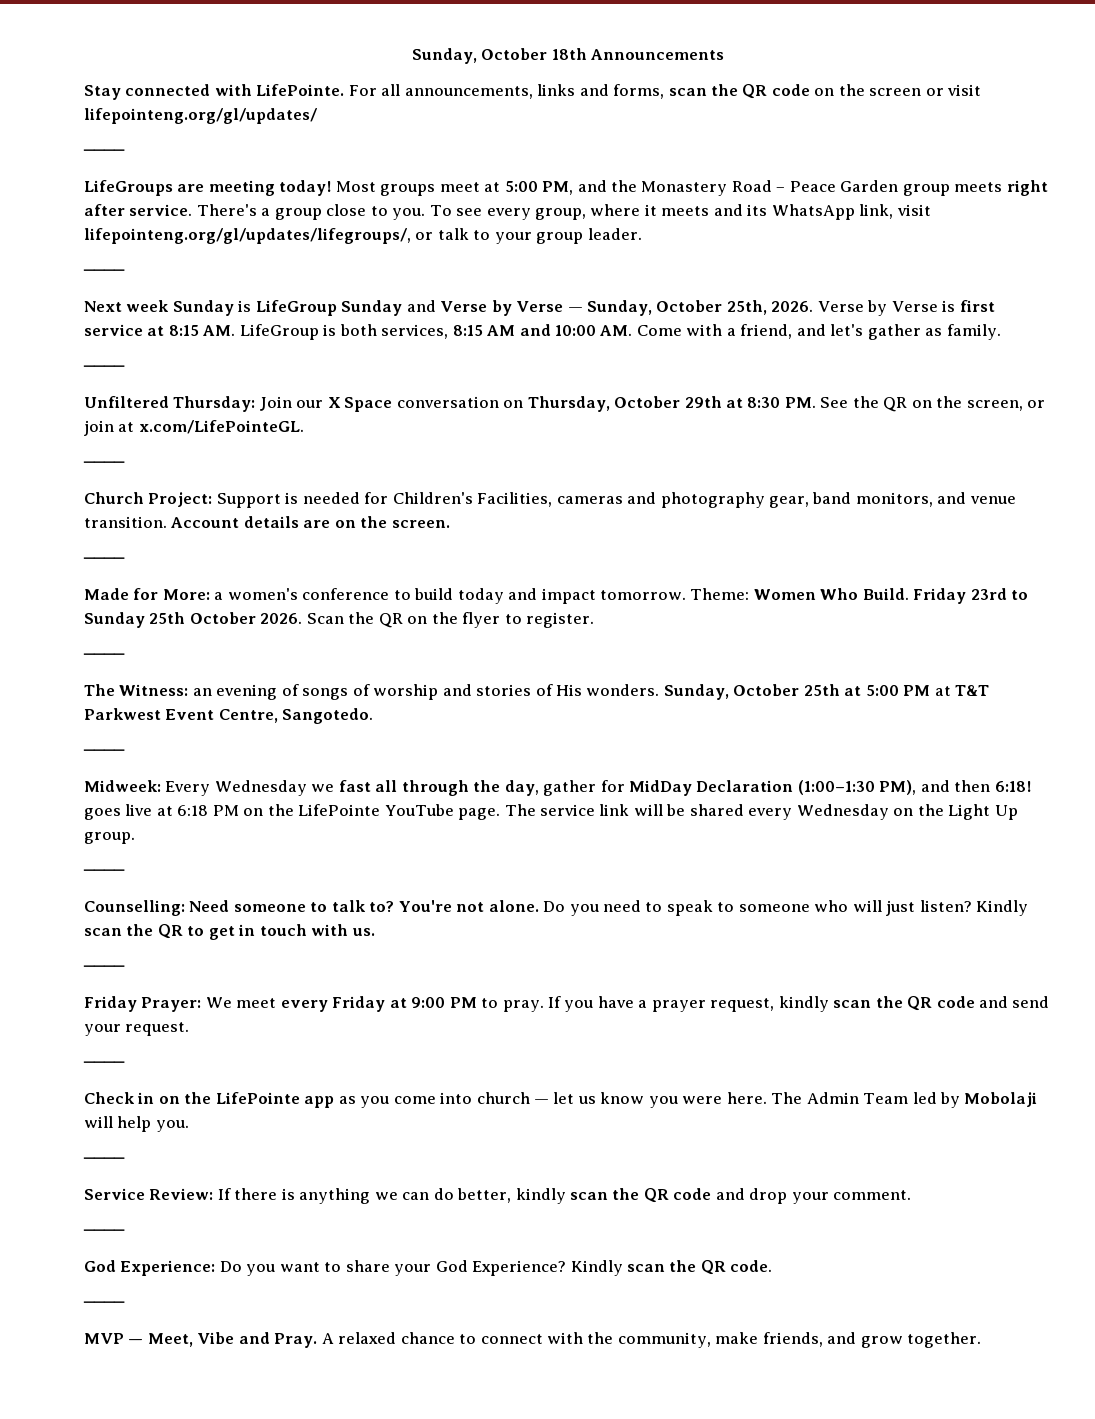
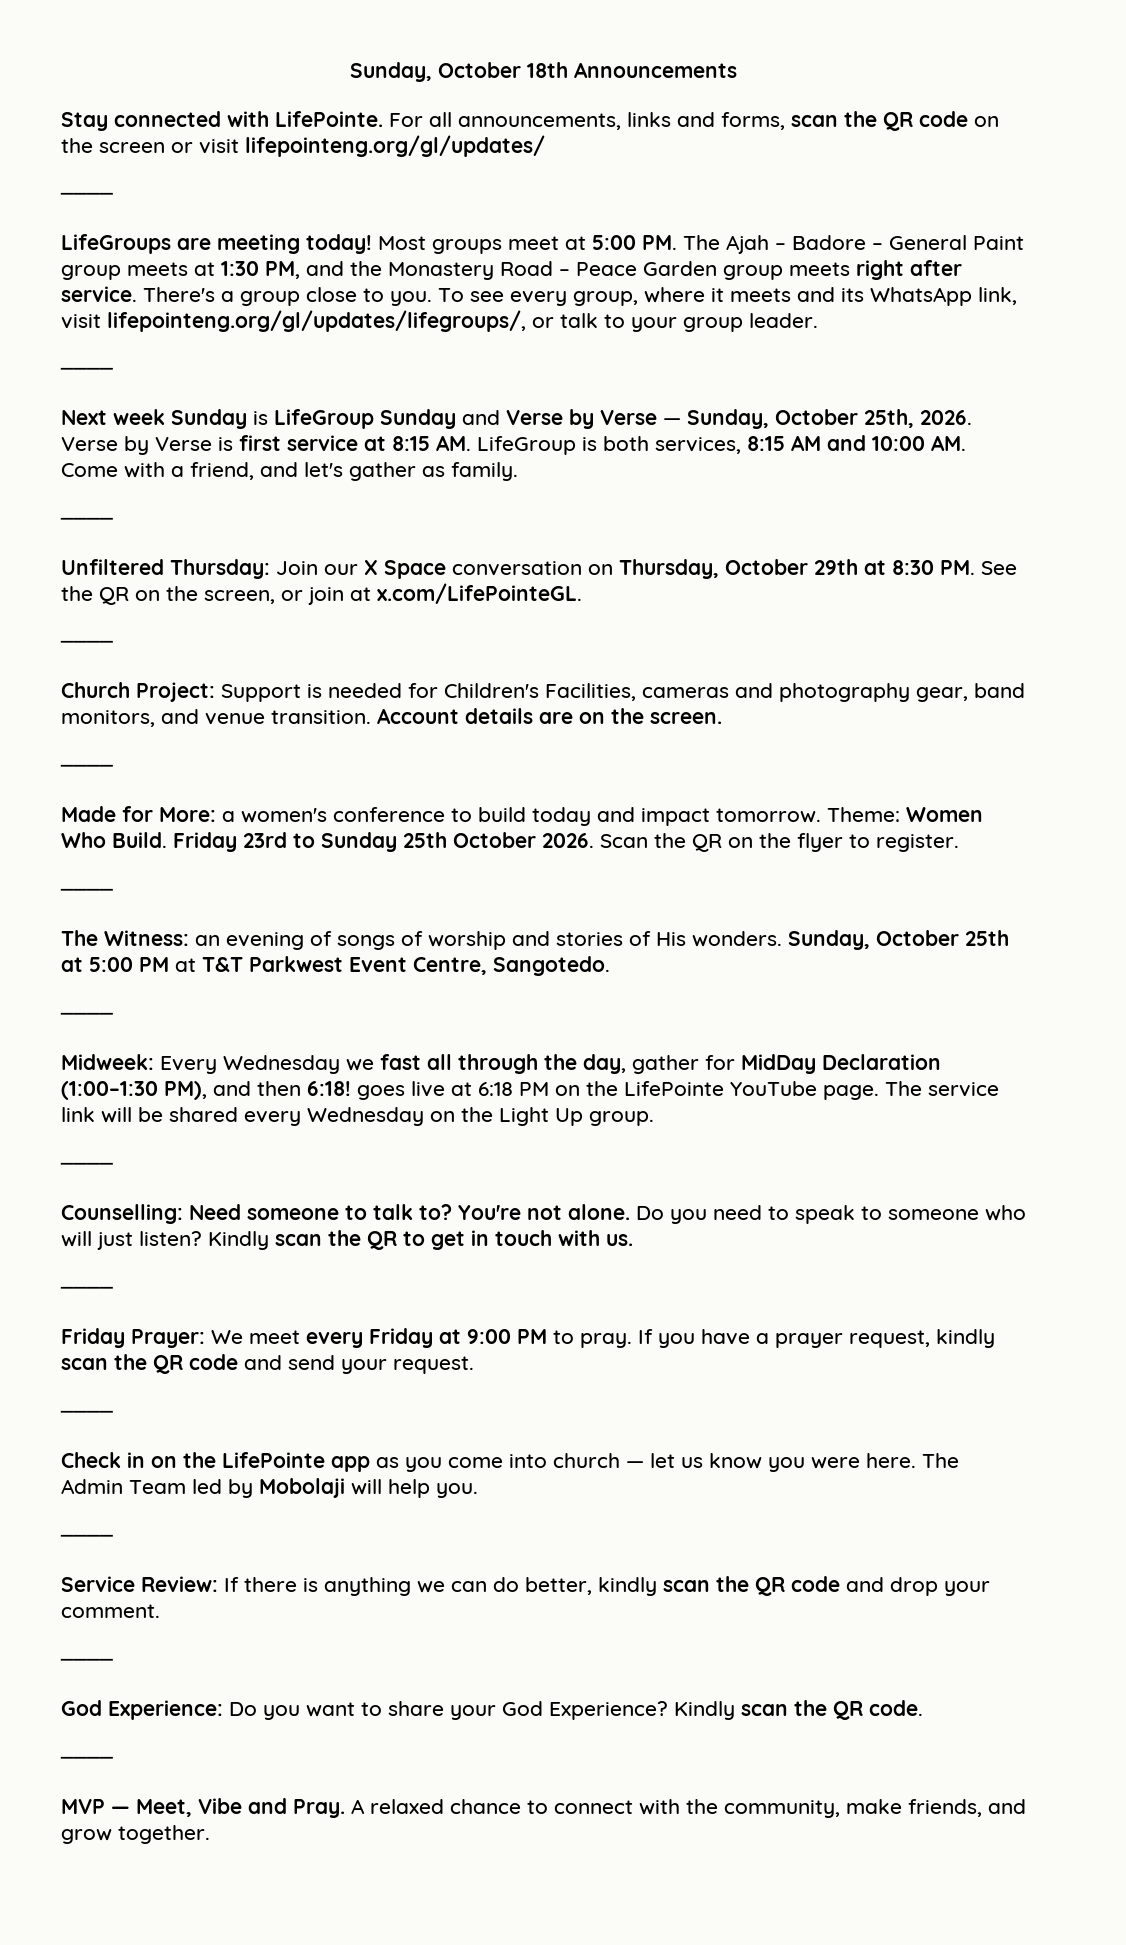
- Most groups meet at 5:00 PM, and the Monastery Road – Peace Garden group meets right after service.
+ Most groups meet at 5:00 PM. The Ajah – Badore – General Paint group meets at 1:30 PM, and the Monastery Road – Peace Garden group meets right after service.

